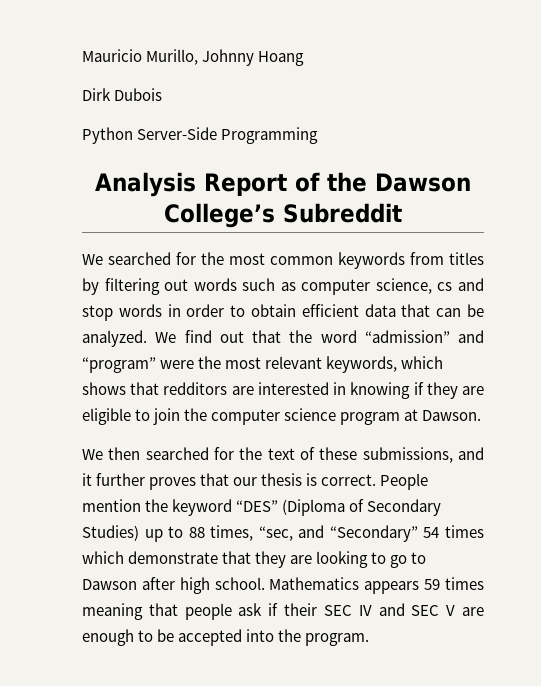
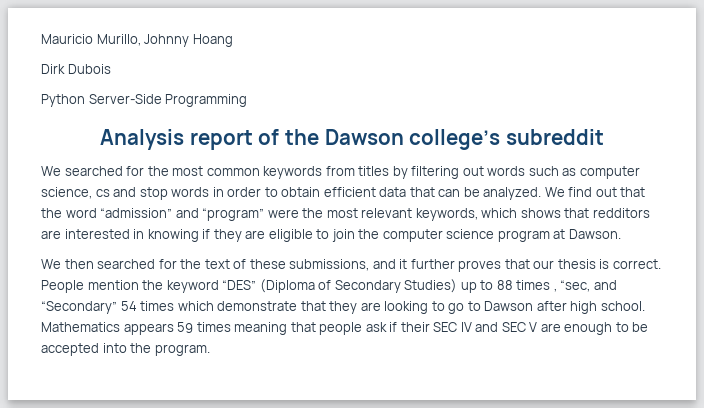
- Analysis Report of the Dawson College’s Subreddit
+ Analysis report of the Dawson college’s subreddit
- People mention the keyword “DES” (Diploma of Secondary Studies) up to 88 times, “sec, and “Secondary” 54 times which demonstrate that they are looking to go to Dawson after high school.
+ People mention the keyword “DES” (Diploma of Secondary Studies) up to 88 times , “sec, and “Secondary” 54 times which demonstrate that they are looking to go to Dawson after high school.

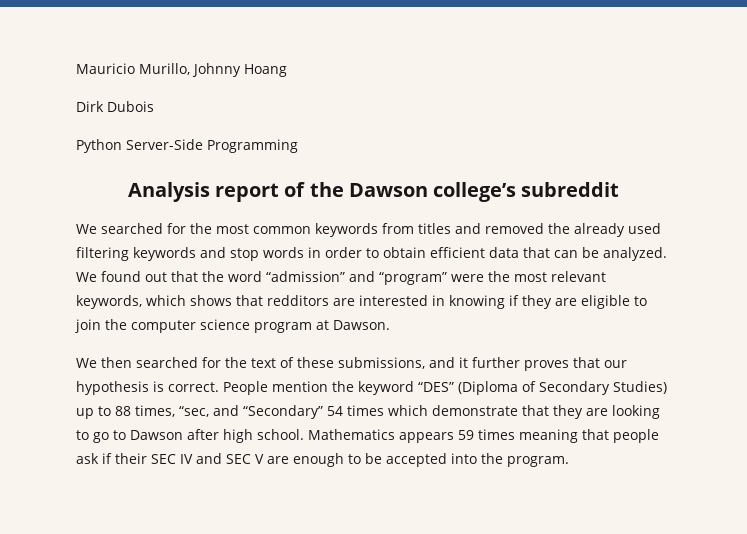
- We searched for the most common keywords from titles by filtering out words such as computer science, cs and stop words in order to obtain efficient data that can be analyzed.
+ We searched for the most common keywords from titles and removed the already used filtering keywords and stop words in order to obtain efficient data that can be analyzed.
- We find out that the word “admission” and “program” were the most relevant keywords, which shows that redditors are interested in knowing if they are eligible to join the computer science program at Dawson.
+ We found out that the word “admission” and “program” were the most relevant keywords, which shows that redditors are interested in knowing if they are eligible to join the computer science program at Dawson.
- We then searched for the text of these submissions, and it further proves that our thesis is correct.
+ We then searched for the text of these submissions, and it further proves that our hypothesis is correct.
- People mention the keyword “DES” (Diploma of Secondary Studies) up to 88 times , “sec, and “Secondary” 54 times which demonstrate that they are looking to go to Dawson after high school.
+ People mention the keyword “DES” (Diploma of Secondary Studies) up to 88 times, “sec, and “Secondary” 54 times which demonstrate that they are looking to go to Dawson after high school.

